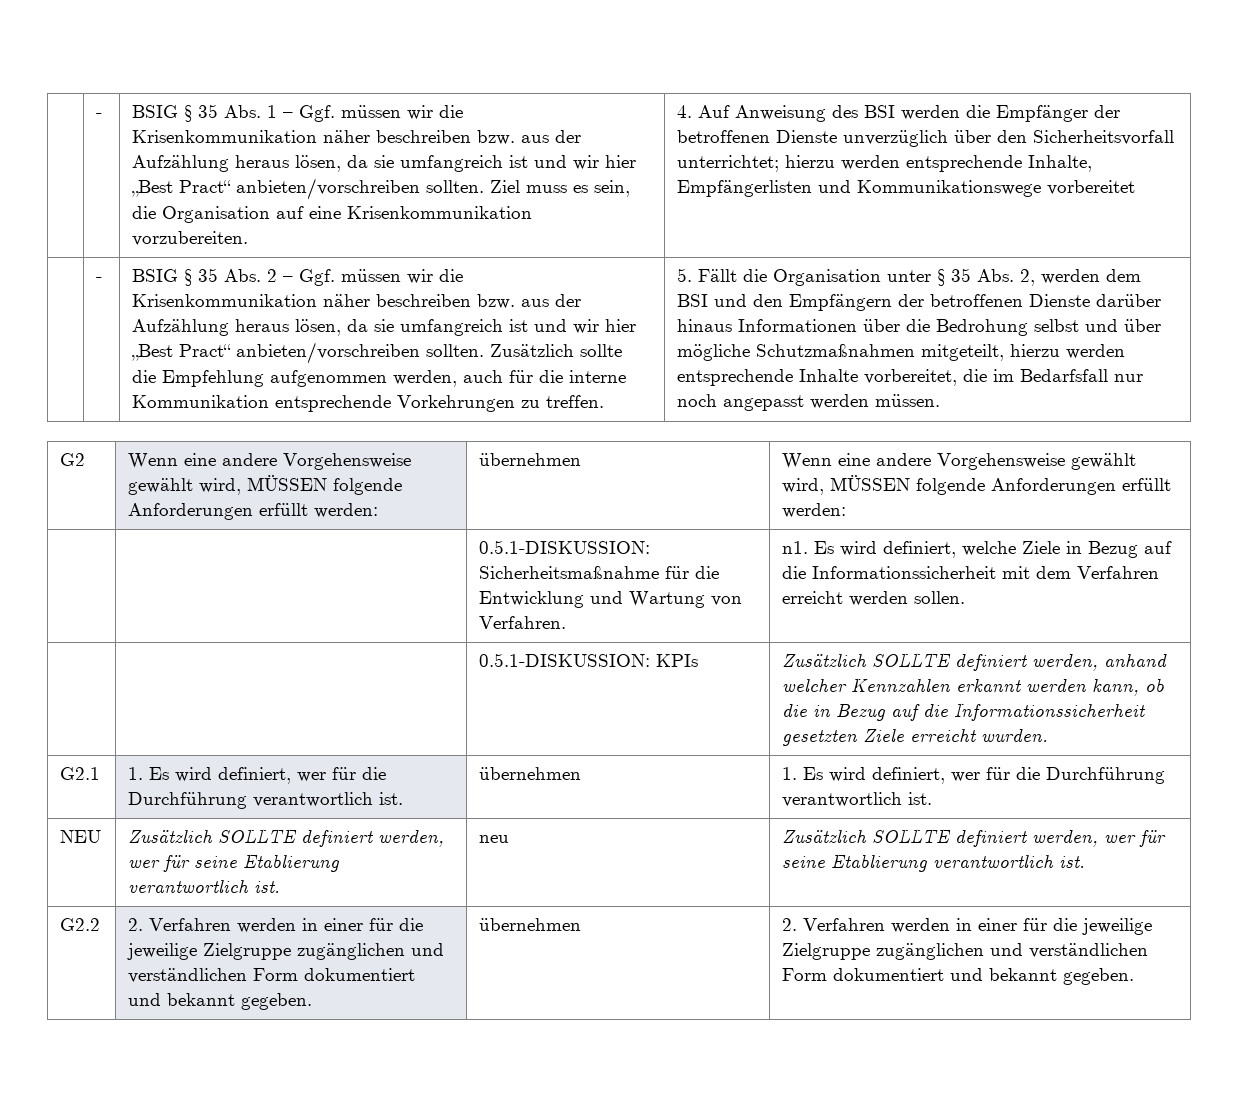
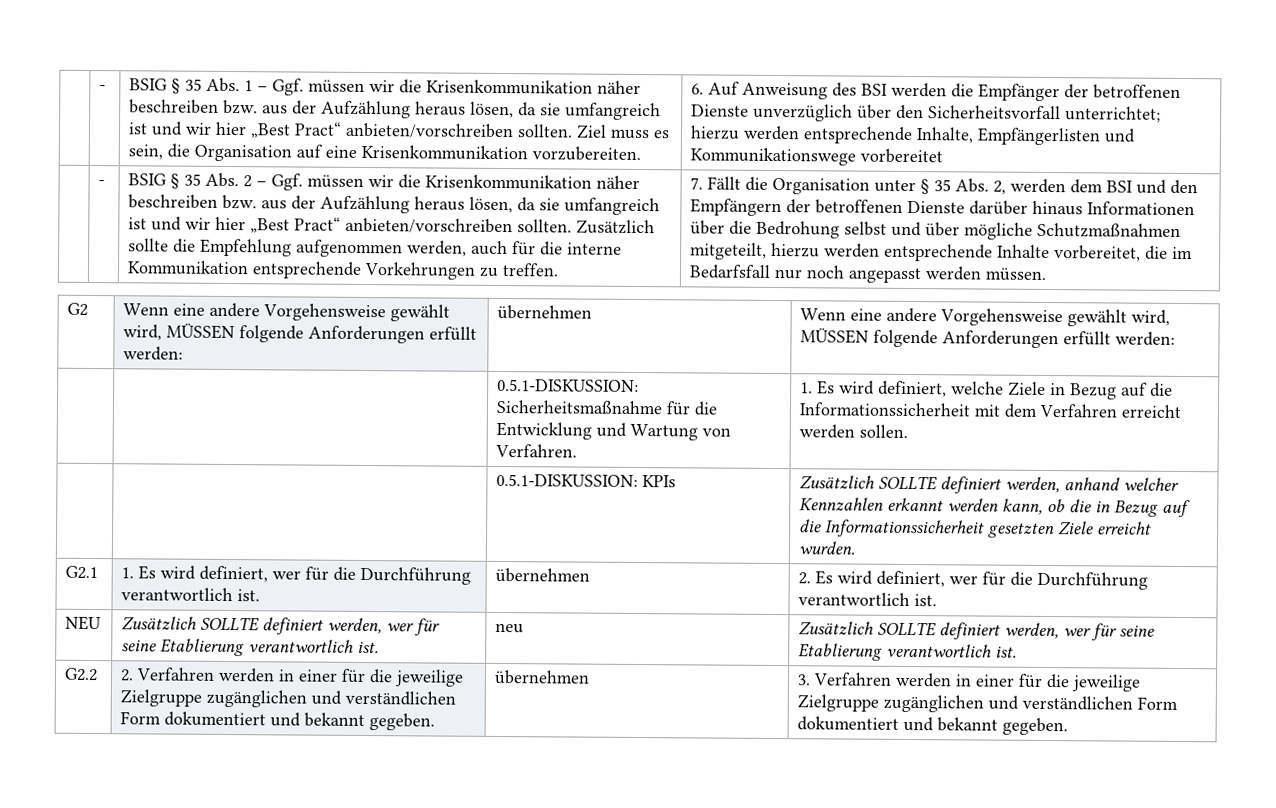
- 4. Auf Anweisung des BSI werden die Empfänger der betroffenen Dienste unverzüglich über den Sicherheitsvorfall unterrichtet; hierzu werden entsprechende Inhalte, Empfängerlisten und Kommunikationswege vorbereitet
+ 6. Auf Anweisung des BSI werden die Empfänger der betroffenen Dienste unverzüglich über den Sicherheitsvorfall unterrichtet; hierzu werden entsprechende Inhalte, Empfängerlisten und Kommunikationswege vorbereitet
- 5. Fällt die Organisation unter § 35 Abs. 2, werden dem BSI und den Empfängern der betroffenen Dienste darüber hinaus Informationen über die Bedrohung selbst und über mögliche Schutzmaßnahmen mitgeteilt, hierzu werden entsprechende Inhalte vorbereitet, die im Bedarfsfall nur noch angepasst werden müssen.
+ 7. Fällt die Organisation unter § 35 Abs. 2, werden dem BSI und den Empfängern der betroffenen Dienste darüber hinaus Informationen über die Bedrohung selbst und über mögliche Schutzmaßnahmen mitgeteilt, hierzu werden entsprechende Inhalte vorbereitet, die im Bedarfsfall nur noch angepasst werden müssen.
- | | 0.5.1-DISKUSSION: Sicherheitsmaßnahme für die Entwicklung und Wartung von Verfahren. | n1. Es wird definiert, welche Ziele in Bezug auf die Informationssicherheit mit dem Verfahren erreicht werden sollen.
+ | | 0.5.1-DISKUSSION: Sicherheitsmaßnahme für die Entwicklung und Wartung von Verfahren. | 1. Es wird definiert, welche Ziele in Bezug auf die Informationssicherheit mit dem Verfahren erreicht werden sollen.
- G2.1 | 1. Es wird definiert, wer für die Durchführung verantwortlich ist. | übernehmen | 1. Es wird definiert, wer für die Durchführung verantwortlich ist.
+ G2.1 | 1. Es wird definiert, wer für die Durchführung verantwortlich ist. | übernehmen | 2. Es wird definiert, wer für die Durchführung verantwortlich ist.
- G2.2 | 2. Verfahren werden in einer für die jeweilige Zielgruppe zugänglichen und verständlichen Form dokumentiert und bekannt gegeben. | übernehmen | 2. Verfahren werden in einer für die jeweilige Zielgruppe zugänglichen und verständlichen Form dokumentiert und bekannt gegeben.
+ G2.2 | 2. Verfahren werden in einer für die jeweilige Zielgruppe zugänglichen und verständlichen Form dokumentiert und bekannt gegeben. | übernehmen | 3. Verfahren werden in einer für die jeweilige Zielgruppe zugänglichen und verständlichen Form dokumentiert und bekannt gegeben.

